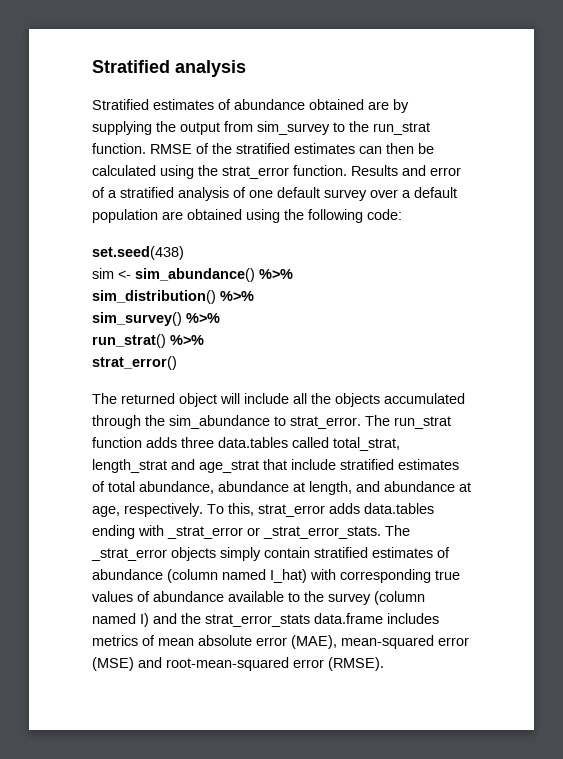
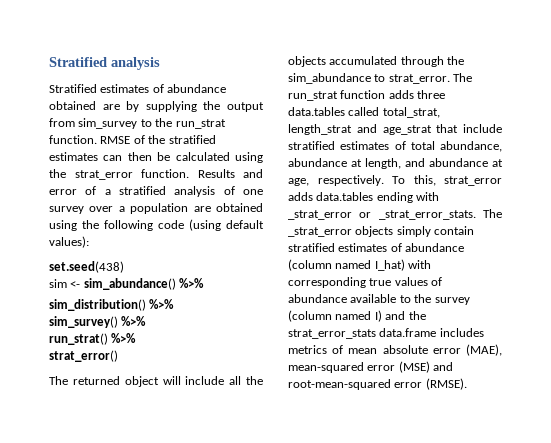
- Results and error of a stratified analysis of one default survey over a default population are obtained using the following code:
+ Results and error of a stratified analysis of one survey over a population are obtained using the following code (using default values):

